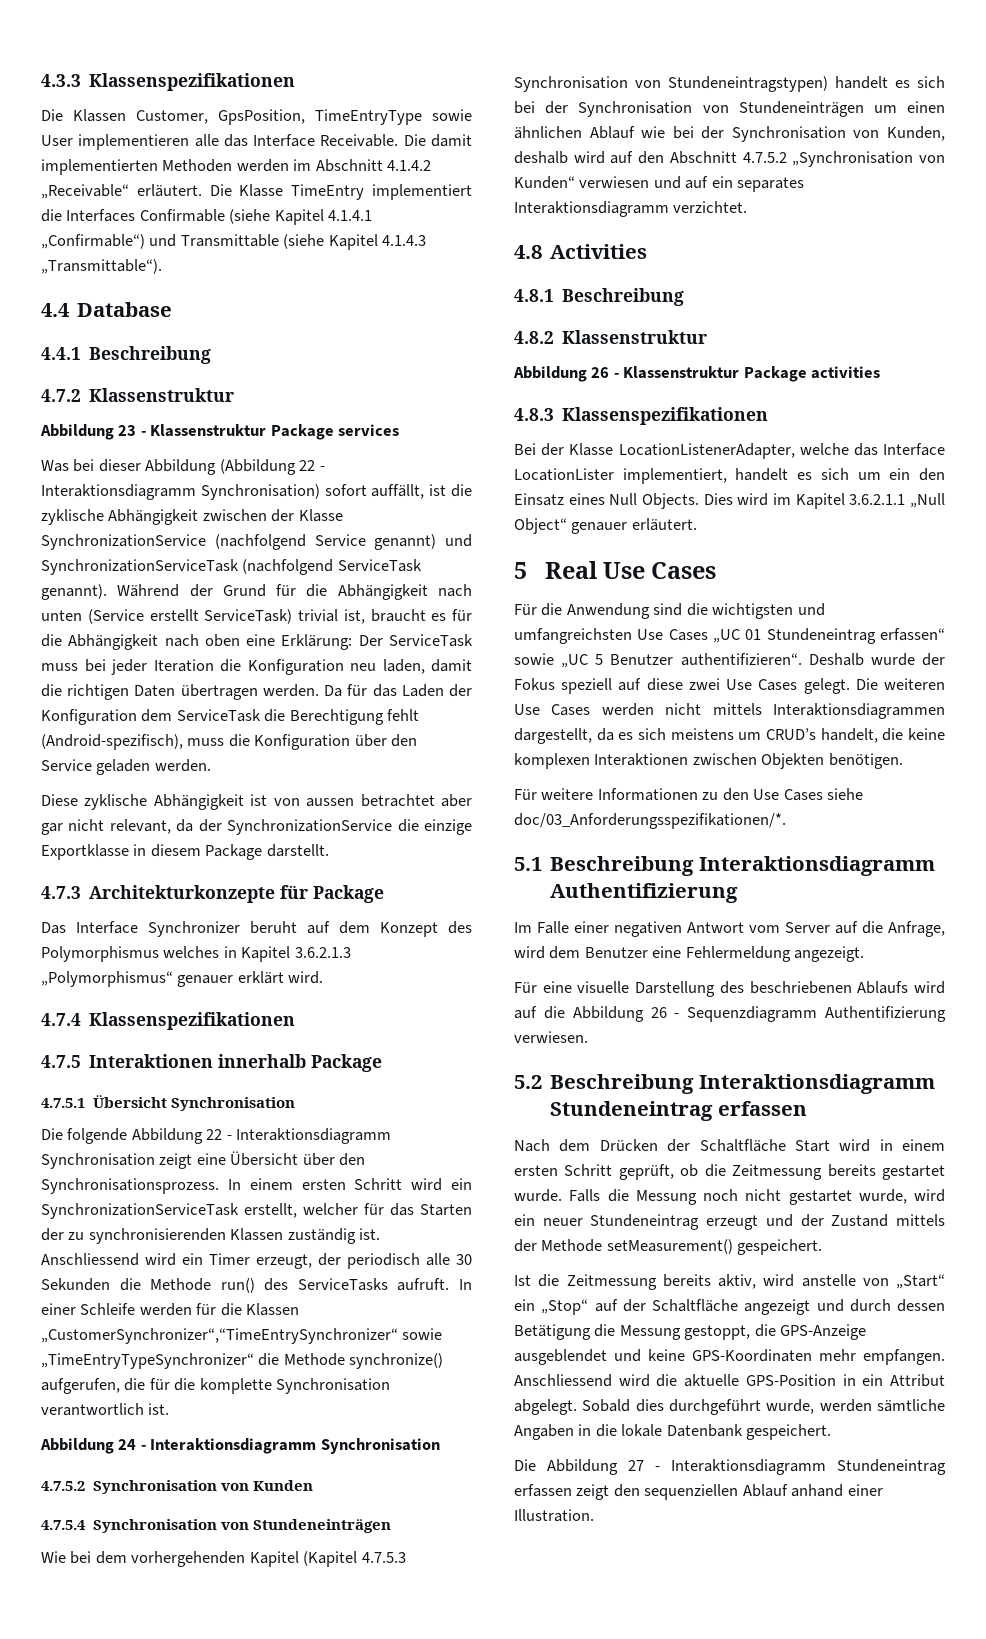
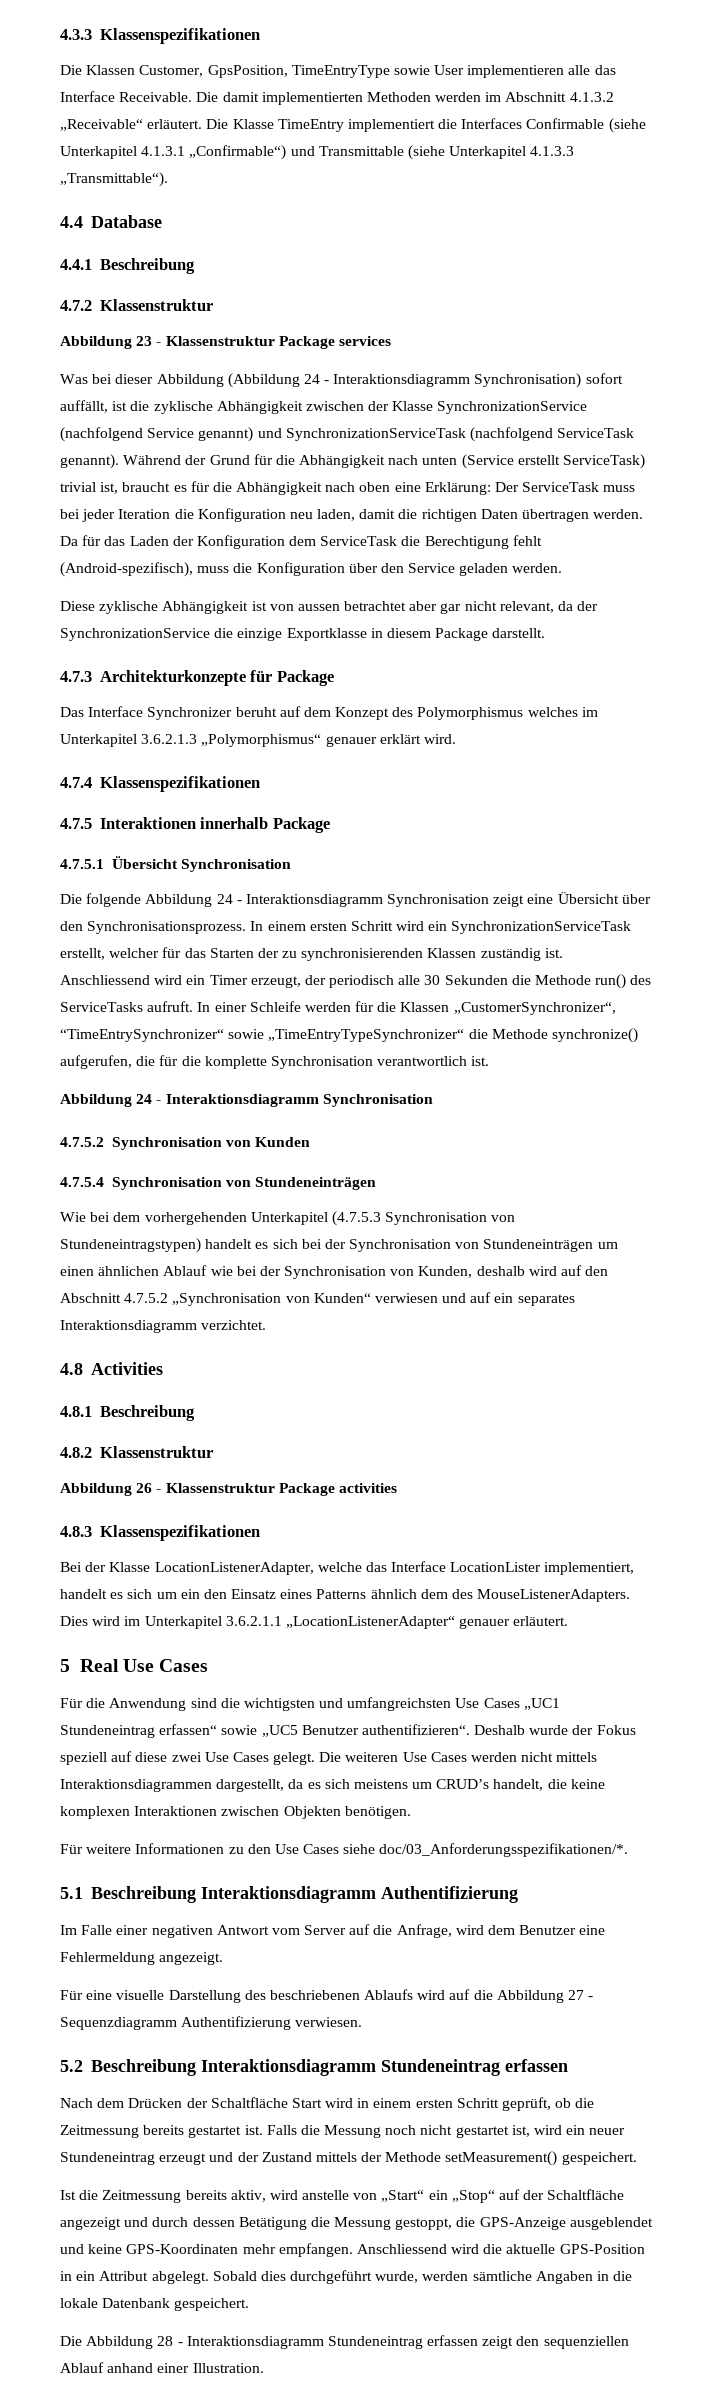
- Die damit implementierten Methoden werden im Abschnitt 4.1.4.2 „Receivable“ erläutert.
+ Die damit implementierten Methoden werden im Abschnitt 4.1.3.2 „Receivable“ erläutert.
- Die Klasse TimeEntry implementiert die Interfaces Confirmable (siehe Kapitel 4.1.4.1 „Confirmable“) und Transmittable (siehe Kapitel 4.1.4.3 „Transmittable“).
+ Die Klasse TimeEntry implementiert die Interfaces Confirmable (siehe Unterkapitel 4.1.3.1 „Confirmable“) und Transmittable (siehe Unterkapitel 4.1.3.3 „Transmittable“).
- Was bei dieser Abbildung (Abbildung 22 - Interaktionsdiagramm Synchronisation) sofort auffällt, ist die zyklische Abhängigkeit zwischen der Klasse SynchronizationService (nachfolgend Service genannt) und SynchronizationServiceTask (nachfolgend ServiceTask genannt).
+ Was bei dieser Abbildung (Abbildung 24 - Interaktionsdiagramm Synchronisation) sofort auffällt, ist die zyklische Abhängigkeit zwischen der Klasse SynchronizationService (nachfolgend Service genannt) und SynchronizationServiceTask (nachfolgend ServiceTask genannt).
- Das Interface Synchronizer beruht auf dem Konzept des Polymorphismus welches in Kapitel 3.6.2.1.3 „Polymorphismus“ genauer erklärt wird.
+ Das Interface Synchronizer beruht auf dem Konzept des Polymorphismus welches im Unterkapitel 3.6.2.1.3 „Polymorphismus“ genauer erklärt wird.
- Die folgende Abbildung 22 - Interaktionsdiagramm Synchronisation zeigt eine Übersicht über den Synchronisationsprozess.
+ Die folgende Abbildung 24 - Interaktionsdiagramm Synchronisation zeigt eine Übersicht über den Synchronisationsprozess.
- In einer Schleife werden für die Klassen „CustomerSynchronizer“,“TimeEntrySynchronizer“ sowie „TimeEntryTypeSynchronizer“ die Methode synchronize() aufgerufen, die für die komplette Synchronisation verantwortlich ist.
+ In einer Schleife werden für die Klassen „CustomerSynchronizer“, “TimeEntrySynchronizer“ sowie „TimeEntryTypeSynchronizer“ die Methode synchronize() aufgerufen, die für die komplette Synchronisation verantwortlich ist.
- Wie bei dem vorhergehenden Kapitel (Kapitel 4.7.5.3 Synchronisation von Stundeneintragstypen) handelt es sich bei der Synchronisation von Stundeneinträgen um einen ähnlichen Ablauf wie bei der Synchronisation von Kunden, deshalb wird auf den Abschnitt 4.7.5.2 „Synchronisation von Kunden“ verwiesen und auf ein separates Interaktionsdiagramm verzichtet.
+ Wie bei dem vorhergehenden Unterkapitel (4.7.5.3 Synchronisation von Stundeneintragstypen) handelt es sich bei der Synchronisation von Stundeneinträgen um einen ähnlichen Ablauf wie bei der Synchronisation von Kunden, deshalb wird auf den Abschnitt 4.7.5.2 „Synchronisation von Kunden“ verwiesen und auf ein separates Interaktionsdiagramm verzichtet.
- Bei der Klasse LocationListenerAdapter, welche das Interface LocationLister implementiert, handelt es sich um ein den Einsatz eines Null Objects. Dies wird im Kapitel 3.6.2.1.1 „Null Object“ genauer erläutert.
+ Bei der Klasse LocationListenerAdapter, welche das Interface LocationLister implementiert, handelt es sich um ein den Einsatz eines Patterns ähnlich dem des MouseListenerAdapters. Dies wird im Unterkapitel 3.6.2.1.1 „LocationListenerAdapter“ genauer erläutert.
- Für die Anwendung sind die wichtigsten und umfangreichsten Use Cases „UC 01 Stundeneintrag erfassen“ sowie „UC 5 Benutzer authentifizieren“.
+ Für die Anwendung sind die wichtigsten und umfangreichsten Use Cases „UC1 Stundeneintrag erfassen“ sowie „UC5 Benutzer authentifizieren“.
- Für eine visuelle Darstellung des beschriebenen Ablaufs wird auf die Abbildung 26 - Sequenzdiagramm Authentifizierung verwiesen.
+ Für eine visuelle Darstellung des beschriebenen Ablaufs wird auf die Abbildung 27 - Sequenzdiagramm Authentifizierung verwiesen.
- Nach dem Drücken der Schaltfläche Start wird in einem ersten Schritt geprüft, ob die Zeitmessung bereits gestartet wurde.
+ Nach dem Drücken der Schaltfläche Start wird in einem ersten Schritt geprüft, ob die Zeitmessung bereits gestartet ist.
- Falls die Messung noch nicht gestartet wurde, wird ein neuer Stundeneintrag erzeugt und der Zustand mittels der Methode setMeasurement() gespeichert.
+ Falls die Messung noch nicht gestartet ist, wird ein neuer Stundeneintrag erzeugt und der Zustand mittels der Methode setMeasurement() gespeichert.
- Die Abbildung 27 - Interaktionsdiagramm Stundeneintrag erfassen zeigt den sequenziellen Ablauf anhand einer Illustration.
+ Die Abbildung 28 - Interaktionsdiagramm Stundeneintrag erfassen zeigt den sequenziellen Ablauf anhand einer Illustration.

